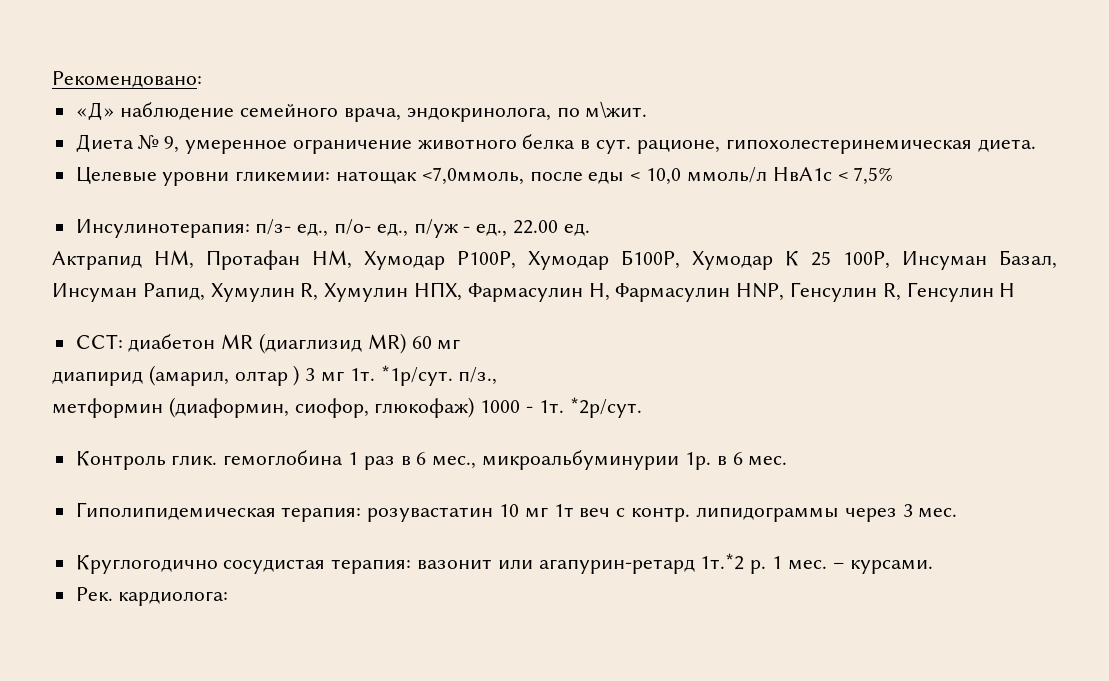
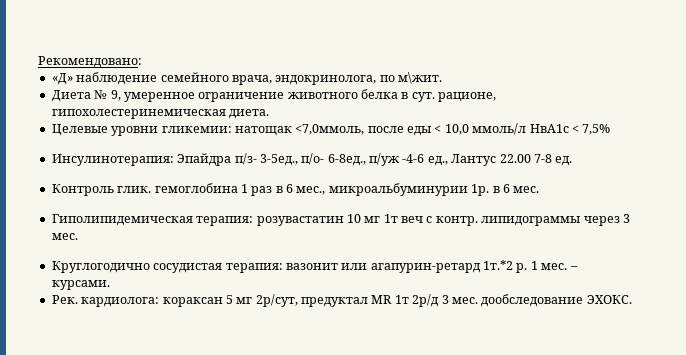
- Инсулинотерапия: п/з- ед., п/о- ед., п/уж - ед., 22.00 ед.
- Актрапид НМ, Протафан НМ, Хумодар Р100Р, Хумодар Б100Р, Хумодар К 25 100Р, Инсуман Базал, Инсуман Рапид, Хумулин R, Хумулин НПХ, Фармасулин Н, Фармасулин НNР, Генсулин R, Генсулин Н
- ССТ: диабетон МR (диаглизид МR) 60 мг
- диапирид (амарил, олтар ) 3 мг 1т. *1р/сут. п/з.,
- метформин (диаформин, сиофор, глюкофаж) 1000 - 1т. *2р/сут.
+ Инсулинотерапия: Эпайдра п/з- 3-5ед., п/о- 6-8ед., п/уж -4-6 ед., Лантус 22.00 7-8 ед.
- Рек. кардиолога:
+ Рек. кардиолога: кораксан 5 мг 2р/сут, предуктал MR 1т 2р/д 3 мес. дообследование ЭХОКС.

